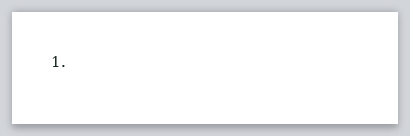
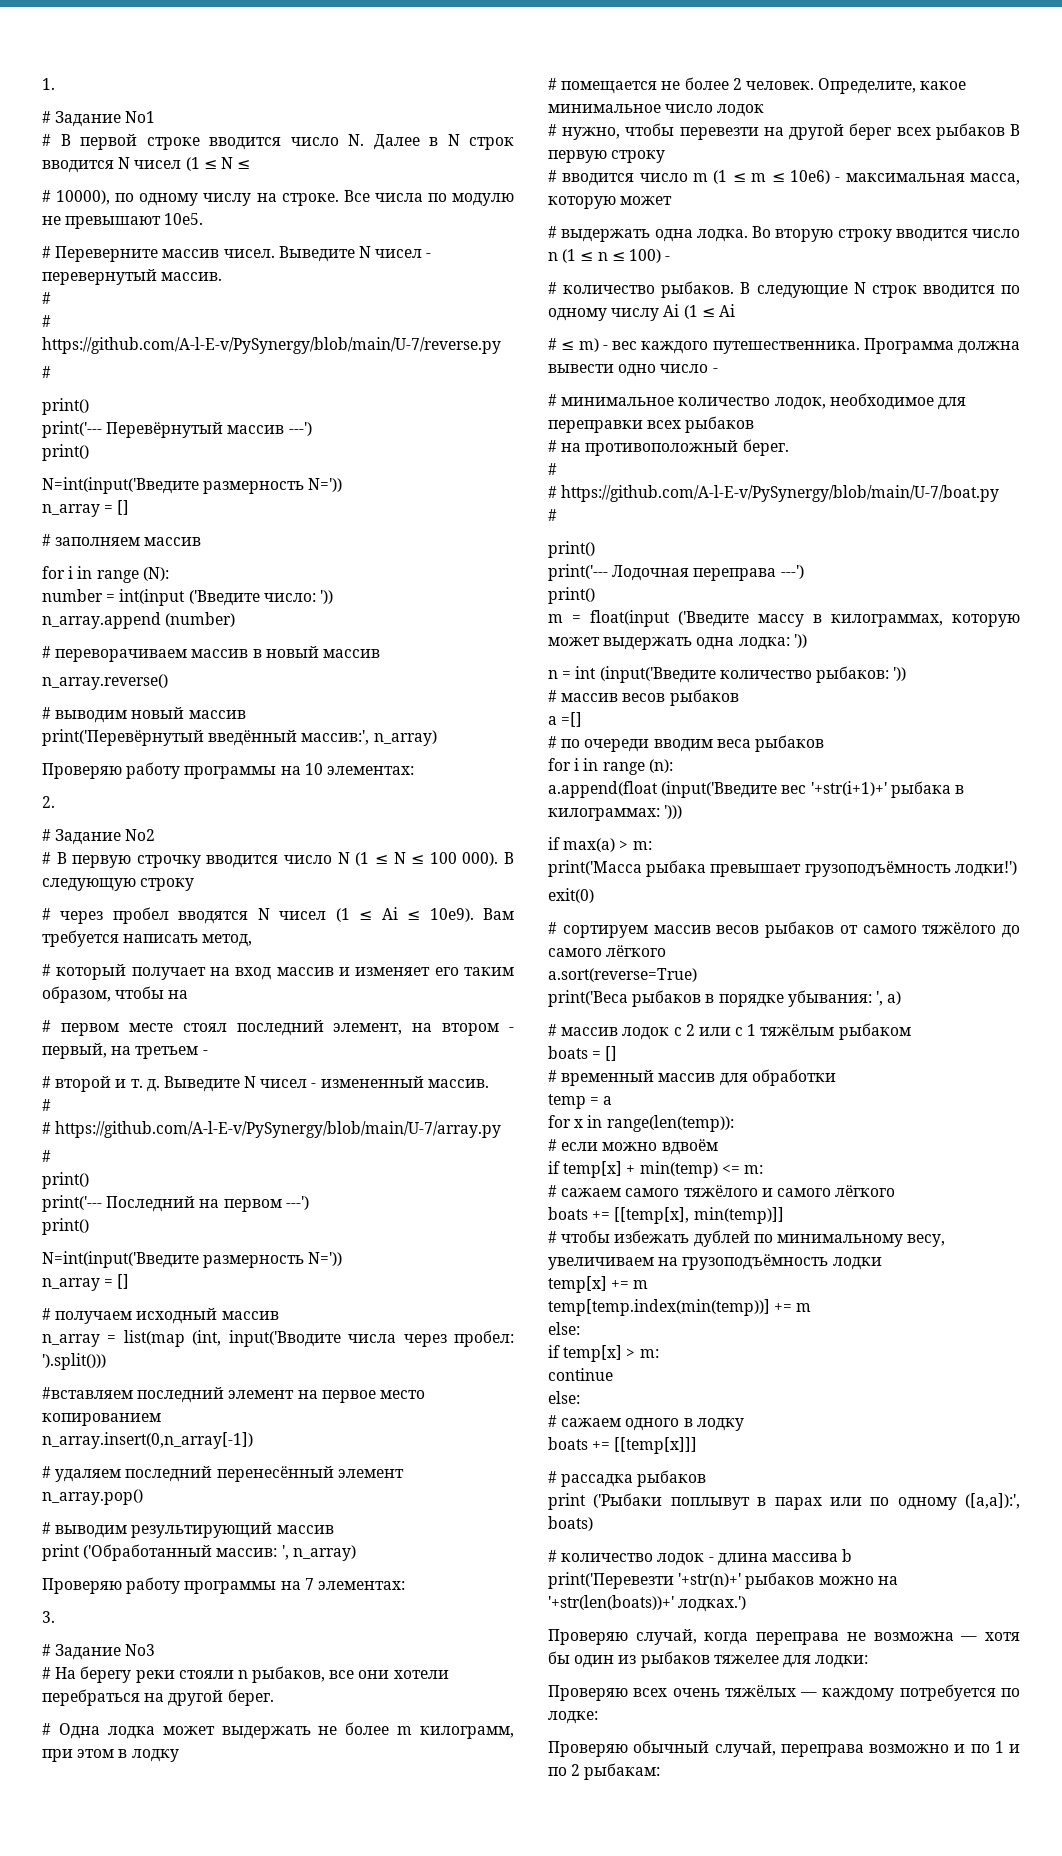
+ # Задание No1
+ # В первой строке вводится число N. Далее в N строк вводится N чисел (1 ≤ N ≤
+ # 10000), по одному числу на строке. Все числа по модулю не превышают 10e5.
+ # Переверните массив чисел. Выведите N чисел - перевернутый массив.
+ #
+ # https://github.com/A-l-E-v/PySynergy/blob/main/U-7/reverse.py
+ #
+ print()
+ print('--- Перевёрнутый массив ---')
+ print()
+ N=int(input('Введите размерность N='))
+ n_array = []
+ # заполняем массив
+ for i in range (N):
+ number = int(input ('Введите число: '))
+ n_array.append (number)
+ # переворачиваем массив в новый массив
+ n_array.reverse()
+ # выводим новый массив
+ print('Перевёрнутый введённый массив:', n_array)
+ Проверяю работу программы на 10 элементах:
+ 2.
+ # Задание No2
+ # В первую строчку вводится число N (1 ≤ N ≤ 100 000). В следующую строку
+ # через пробел вводятся N чисел (1 ≤ Ai ≤ 10e9). Вам требуется написать метод,
+ # который получает на вход массив и изменяет его таким образом, чтобы на
+ # первом месте стоял последний элемент, на втором - первый, на третьем -
+ # второй и т. д. Выведите N чисел - измененный массив.
+ #
+ # https://github.com/A-l-E-v/PySynergy/blob/main/U-7/array.py
+ #
+ print()
+ print('--- Последний на первом ---')
+ print()
+ N=int(input('Введите размерность N='))
+ n_array = []
+ # получаем исходный массив
+ n_array = list(map (int, input('Вводите числа через пробел: ').split()))
+ #вставляем последний элемент на первое место копированием
+ n_array.insert(0,n_array[-1])
+ # удаляем последний перенесённый элемент
+ n_array.pop()
+ # выводим результирующий массив
+ print ('Обработанный массив: ', n_array)
+ Проверяю работу программы на 7 элементах:
+ 3.
+ # Задание No3
+ # На берегу реки стояли n рыбаков, все они хотели перебраться на другой берег.
+ # Одна лодка может выдержать не более m килограмм, при этом в лодку
+ # помещается не более 2 человек. Определите, какое минимальное число лодок
+ # нужно, чтобы перевезти на другой берег всех рыбаков В первую строку
+ # вводится число m (1 ≤ m ≤ 10e6) - максимальная масса, которую может
+ # выдержать одна лодка. Во вторую строку вводится число n (1 ≤ n ≤ 100) -
+ # количество рыбаков. В следующие N строк вводится по одному числу Ai (1 ≤ Ai
+ # ≤ m) - вес каждого путешественника. Программа должна вывести одно число -
+ # минимальное количество лодок, необходимое для переправки всех рыбаков
+ # на противоположный берег.
+ #
+ # https://github.com/A-l-E-v/PySynergy/blob/main/U-7/boat.py
+ #
+ print()
+ print('--- Лодочная переправа ---')
+ print()
+ m = float(input ('Введите массу в килограммах, которую может выдержать одна лодка: '))
+ n = int (input('Введите количество рыбаков: '))
+ # массив весов рыбаков
+ a =[]
+ # по очереди вводим веса рыбаков
+ for i in range (n):
+ a.append(float (input('Введите вес '+str(i+1)+' рыбака в килограммах: ')))
+ if max(a) > m:
+ print('Масса рыбака превышает грузоподъёмность лодки!')
+ exit(0)
+ # сортируем массив весов рыбаков от самого тяжёлого до самого лёгкого
+ a.sort(reverse=True)
+ print('Веса рыбаков в порядке убывания: ', a)
+ # массив лодок c 2 или с 1 тяжёлым рыбаком
+ boats = []
+ # временный массив для обработки
+ temp = a
+ for x in range(len(temp)):
+ # если можно вдвоём
+ if temp[x] + min(temp) <= m:
+ # сажаем самого тяжёлого и самого лёгкого
+ boats += [[temp[x], min(temp)]]
+ # чтобы избежать дублей по минимальному весу, увеличиваем на грузоподъёмность лодки
+ temp[x] += m
+ temp[temp.index(min(temp))] += m
+ else:
+ if temp[x] > m:
+ continue
+ else:
+ # сажаем одного в лодку
+ boats += [[temp[x]]]
+ # рассадка рыбаков
+ print ('Рыбаки поплывут в парах или по одному ([a,a]):', boats)
+ # количество лодок - длина массива b
+ print('Перевезти '+str(n)+' рыбаков можно на '+str(len(boats))+' лодках.')
+ Проверяю случай, когда переправа не возможна — хотя бы один из рыбаков тяжелее для лодки:
+ Проверяю всех очень тяжёлых — каждому потребуется по лодке:
+ Проверяю обычный случай, переправа возможно и по 1 и по 2 рыбакам:

